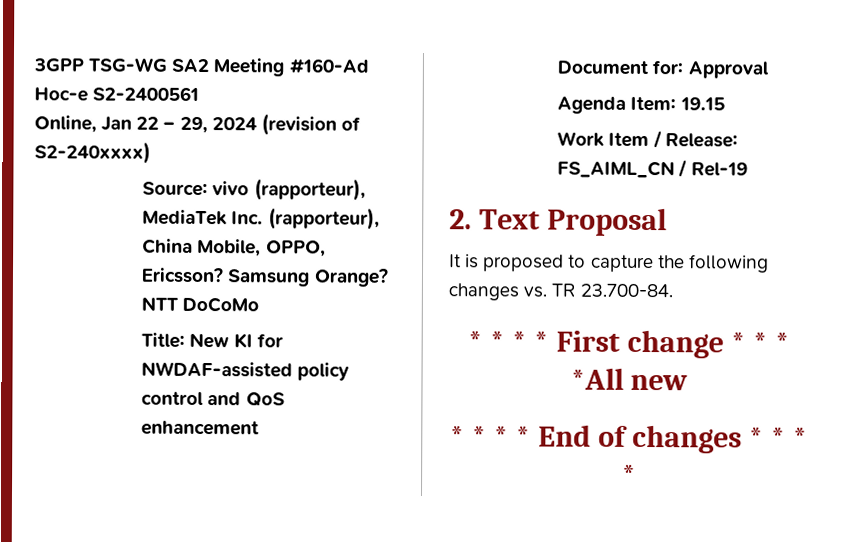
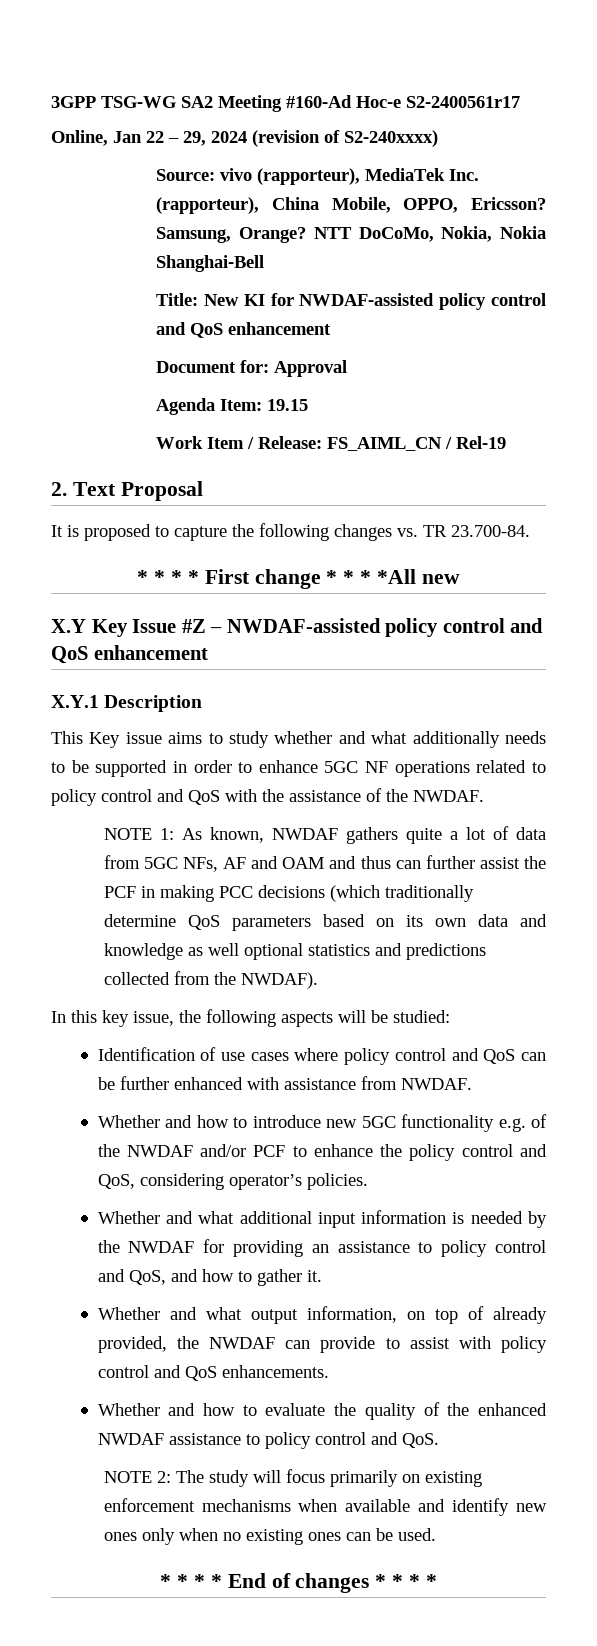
- 3GPP TSG-WG SA2 Meeting #160-Ad Hoc-e S2-2400561
+ 3GPP TSG-WG SA2 Meeting #160-Ad Hoc-e S2-2400561r17
- Samsung Orange?
+ Samsung, Orange?
- NTT DoCoMo
+ NTT DoCoMo, Nokia, Nokia Shanghai-Bell
+ X.Y Key Issue #Z – NWDAF-assisted policy control and QoS enhancement
+ X.Y.1 Description
+ This Key issue aims to study whether and what additionally needs to be supported in order to enhance 5GC NF operations related to policy control and QoS with the assistance of the NWDAF.
+ NOTE 1: As known, NWDAF gathers quite a lot of data from 5GC NFs, AF and OAM and thus can further assist the PCF in making PCC decisions (which traditionally determine QoS parameters based on its own data and knowledge as well optional statistics and predictions collected from the NWDAF).
+ In this key issue, the following aspects will be studied:
+ Identification of use cases where policy control and QoS can be further enhanced with assistance from NWDAF.
+ Whether and how to introduce new 5GC functionality e.g. of the NWDAF and/or PCF to enhance the policy control and QoS, considering operator’s policies.
+ Whether and what additional input information is needed by the NWDAF for providing an assistance to policy control and QoS, and how to gather it.
+ Whether and what output information, on top of already provided, the NWDAF can provide to assist with policy control and QoS enhancements.
+ Whether and how to evaluate the quality of the enhanced NWDAF assistance to policy control and QoS.
+ NOTE 2: The study will focus primarily on existing enforcement mechanisms when available and identify new ones only when no existing ones can be used.

